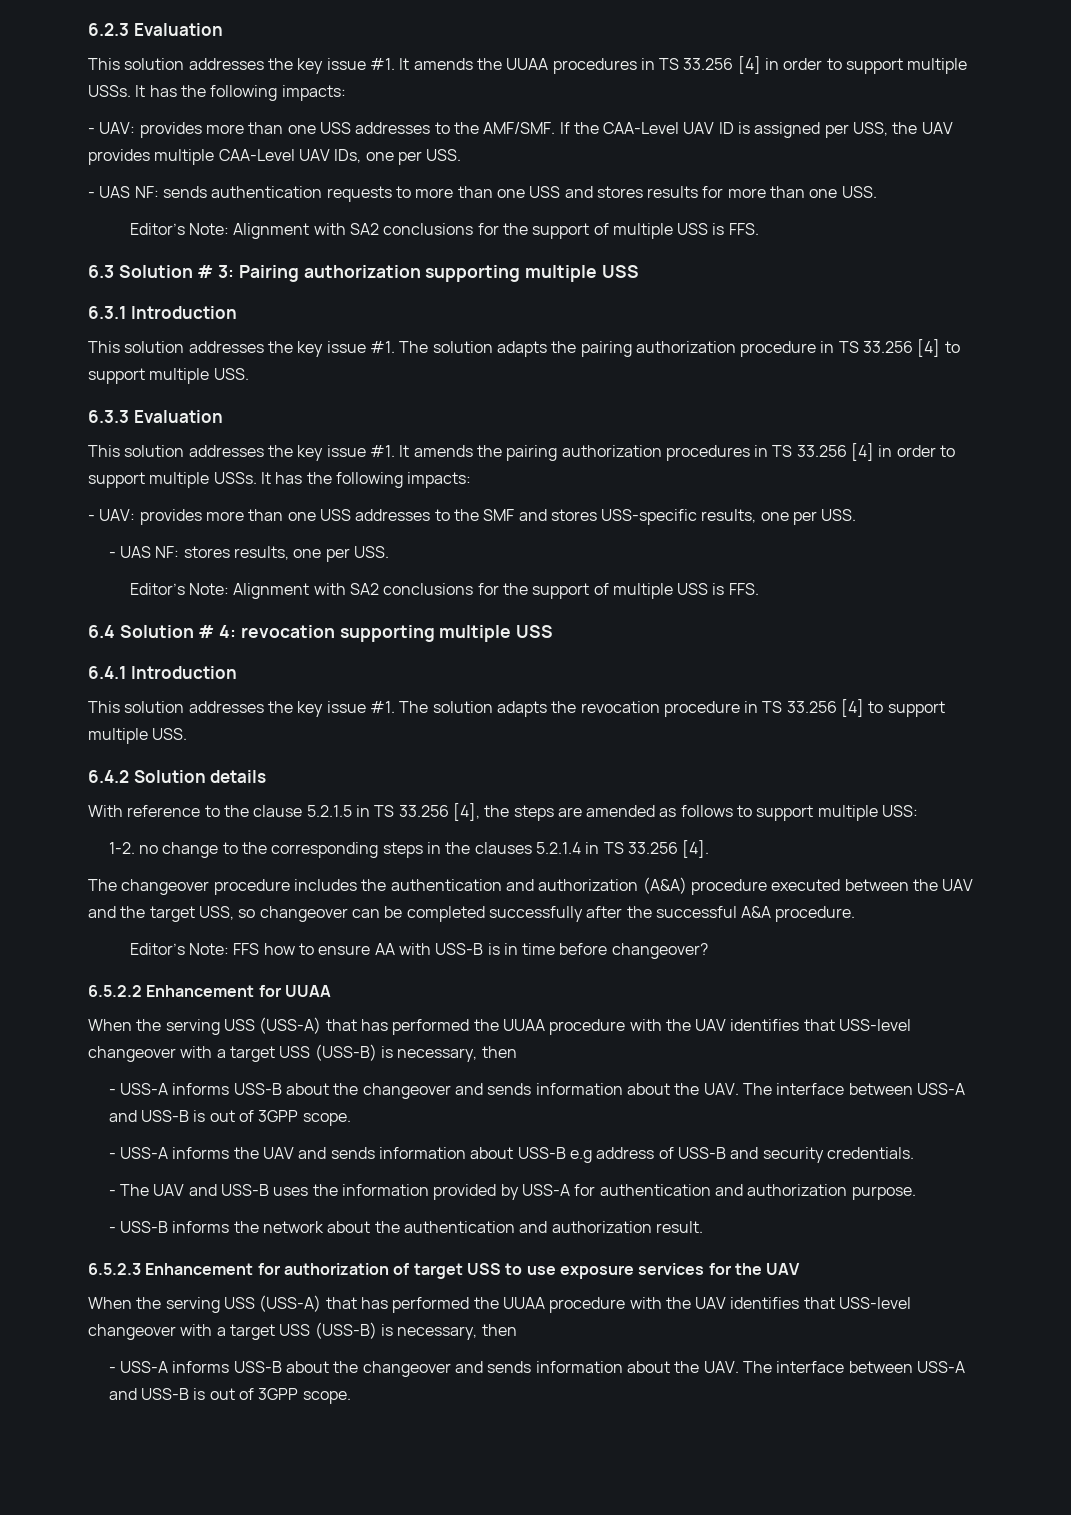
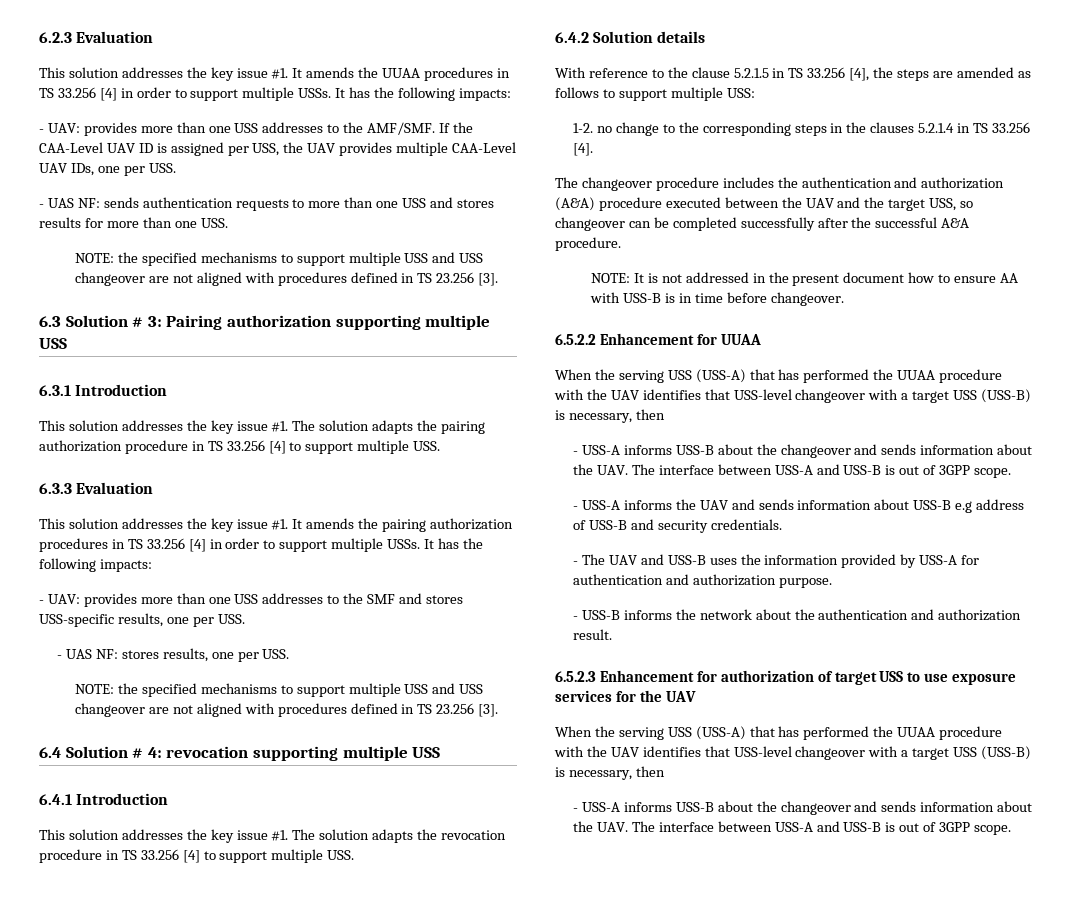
  - UAS NF: sends authentication requests to more than one USS and stores results for more than one USS.
- Editor’s Note: Alignment with SA2 conclusions for the support of multiple USS is FFS.
+ NOTE: the specified mechanisms to support multiple USS and USS changeover are not aligned with procedures defined in TS 23.256 [3].
  - UAS NF: stores results, one per USS.
- Editor’s Note: Alignment with SA2 conclusions for the support of multiple USS is FFS.
+ NOTE: the specified mechanisms to support multiple USS and USS changeover are not aligned with procedures defined in TS 23.256 [3].
- Editor’s Note: FFS how to ensure AA with USS-B is in time before changeover?
+ NOTE: It is not addressed in the present document how to ensure AA with USS-B is in time before changeover.

